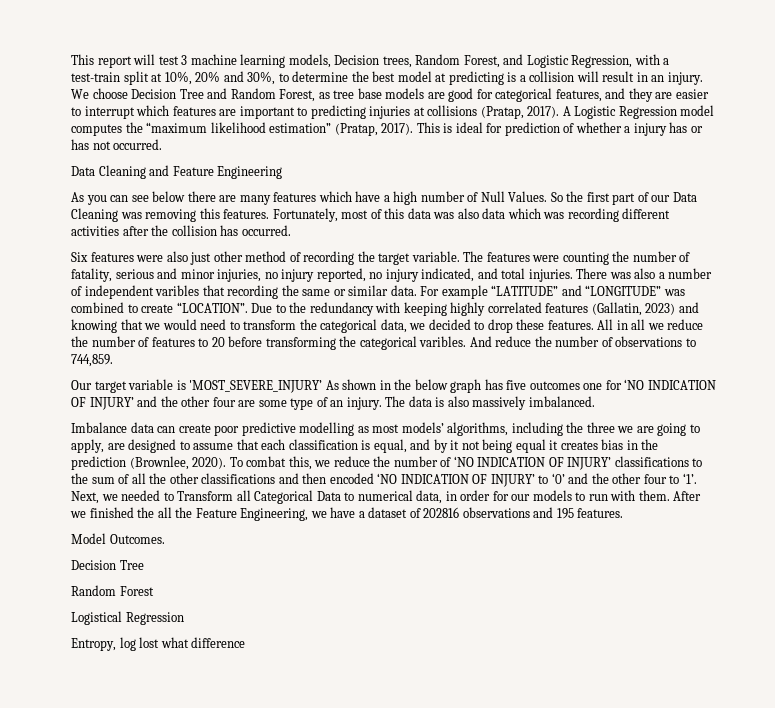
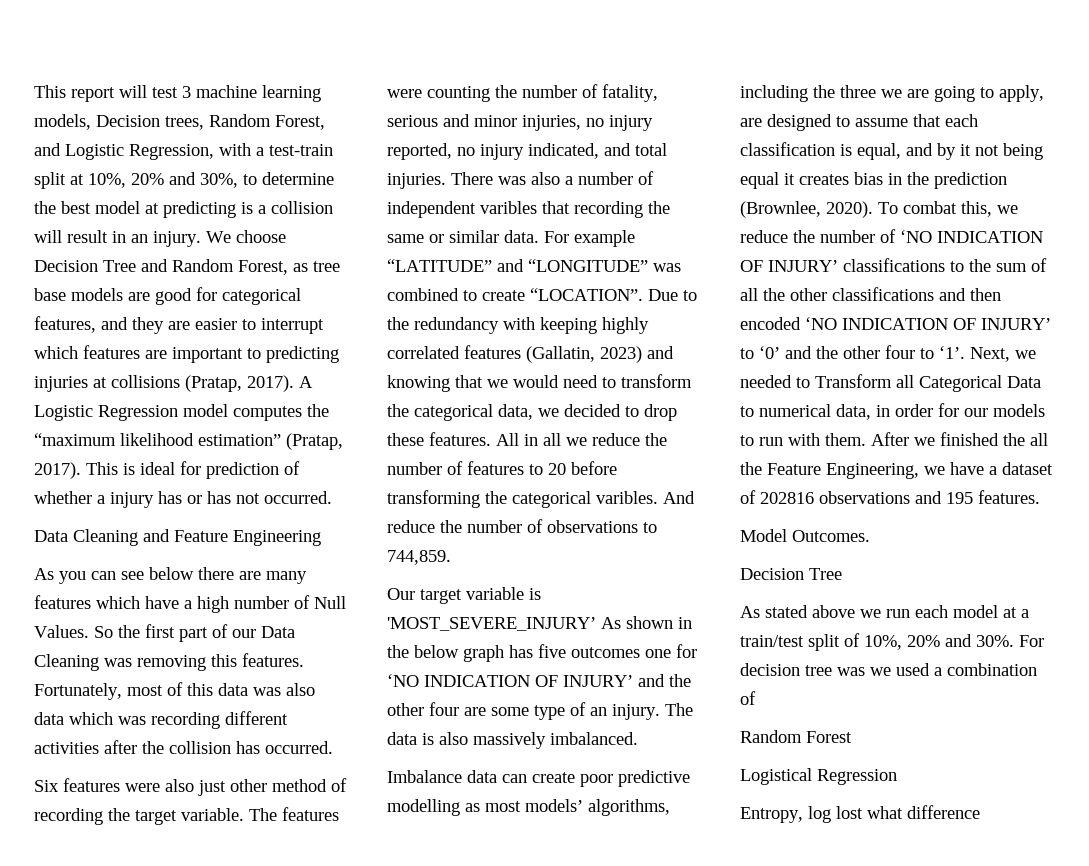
+ As stated above we run each model at a train/test split of 10%, 20% and 30%. For decision tree was we used a combination of

